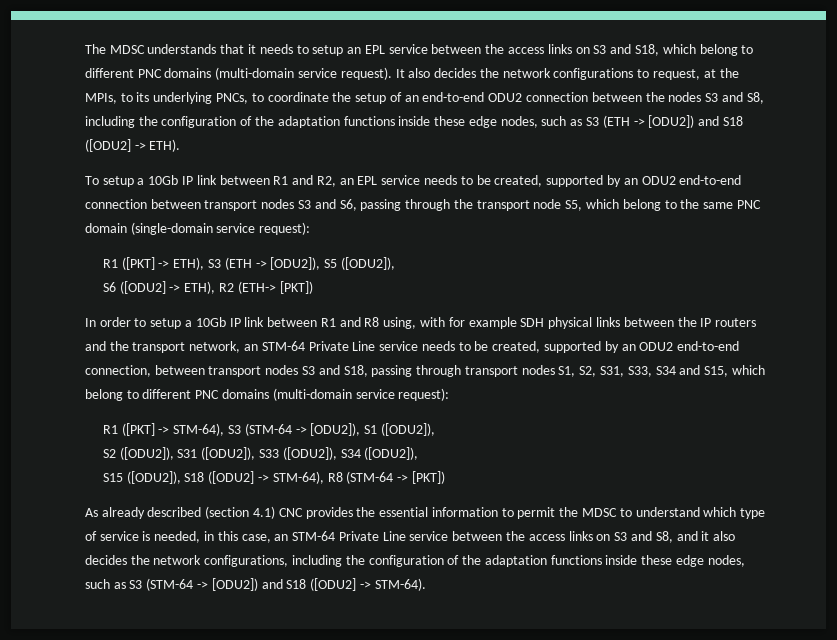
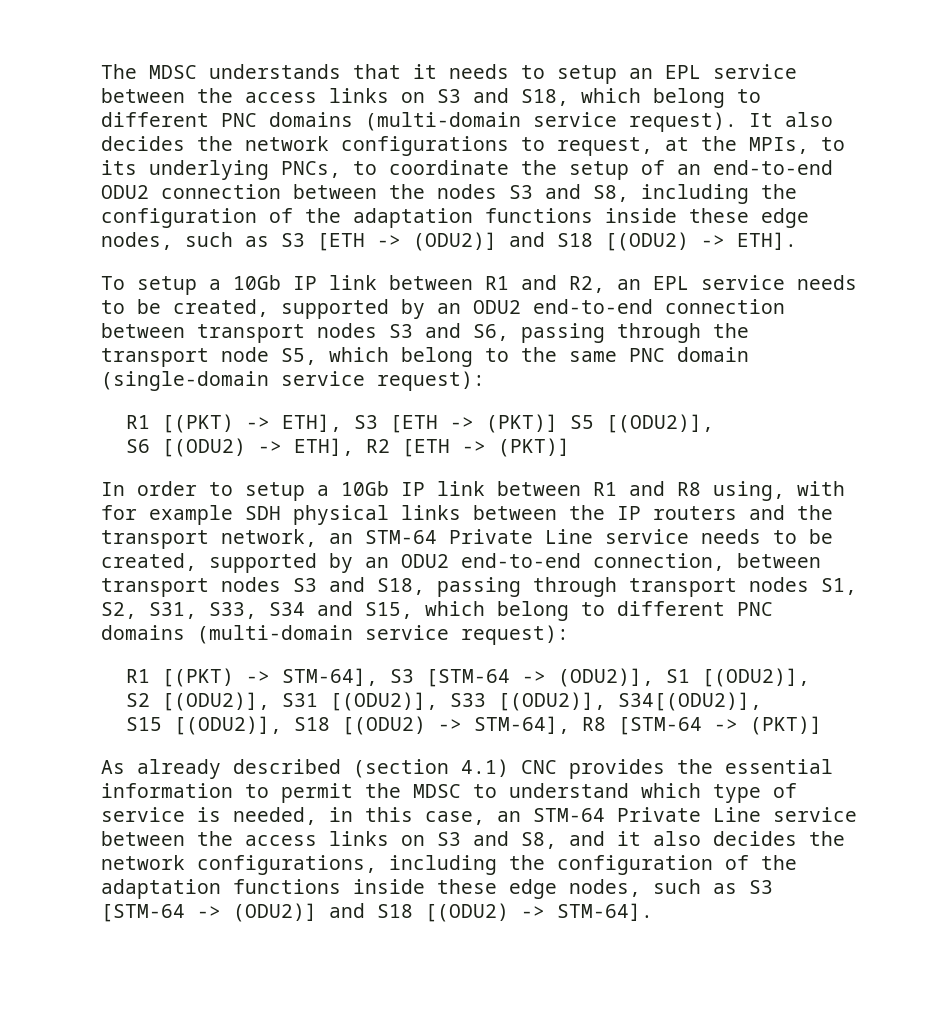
- It also decides the network configurations to request, at the MPIs, to its underlying PNCs, to coordinate the setup of an end-to-end ODU2 connection between the nodes S3 and S8, including the configuration of the adaptation functions inside these edge nodes, such as S3 (ETH -> [ODU2]) and S18 ([ODU2] -> ETH).
+ It also decides the network configurations to request, at the MPIs, to its underlying PNCs, to coordinate the setup of an end-to-end ODU2 connection between the nodes S3 and S8, including the configuration of the adaptation functions inside these edge nodes, such as S3 [ETH -> (ODU2)] and S18 [(ODU2) -> ETH].
- R1 ([PKT] -> ETH), S3 (ETH -> [ODU2]), S5 ([ODU2]),
- S6 ([ODU2] -> ETH), R2 (ETH-> [PKT])
+ R1 [(PKT) -> ETH], S3 [ETH -> (PKT)] S5 [(ODU2)],
+ S6 [(ODU2) -> ETH], R2 [ETH -> (PKT)]
- R1 ([PKT] -> STM-64), S3 (STM-64 -> [ODU2]), S1 ([ODU2]),
- S2 ([ODU2]), S31 ([ODU2]), S33 ([ODU2]), S34 ([ODU2]),
- S15 ([ODU2]), S18 ([ODU2] -> STM-64), R8 (STM-64 -> [PKT])
+ R1 [(PKT) -> STM-64], S3 [STM-64 -> (ODU2)], S1 [(ODU2)],
+ S2 [(ODU2)], S31 [(ODU2)], S33 [(ODU2)], S34[(ODU2)],
+ S15 [(ODU2)], S18 [(ODU2) -> STM-64], R8 [STM-64 -> (PKT)]
- As already described (section 4.1) CNC provides the essential information to permit the MDSC to understand which type of service is needed, in this case, an STM-64 Private Line service between the access links on S3 and S8, and it also decides the network configurations, including the configuration of the adaptation functions inside these edge nodes, such as S3 (STM-64 -> [ODU2]) and S18 ([ODU2] -> STM-64).
+ As already described (section 4.1) CNC provides the essential information to permit the MDSC to understand which type of service is needed, in this case, an STM-64 Private Line service between the access links on S3 and S8, and it also decides the network configurations, including the configuration of the adaptation functions inside these edge nodes, such as S3 [STM-64 -> (ODU2)] and S18 [(ODU2) -> STM-64].

